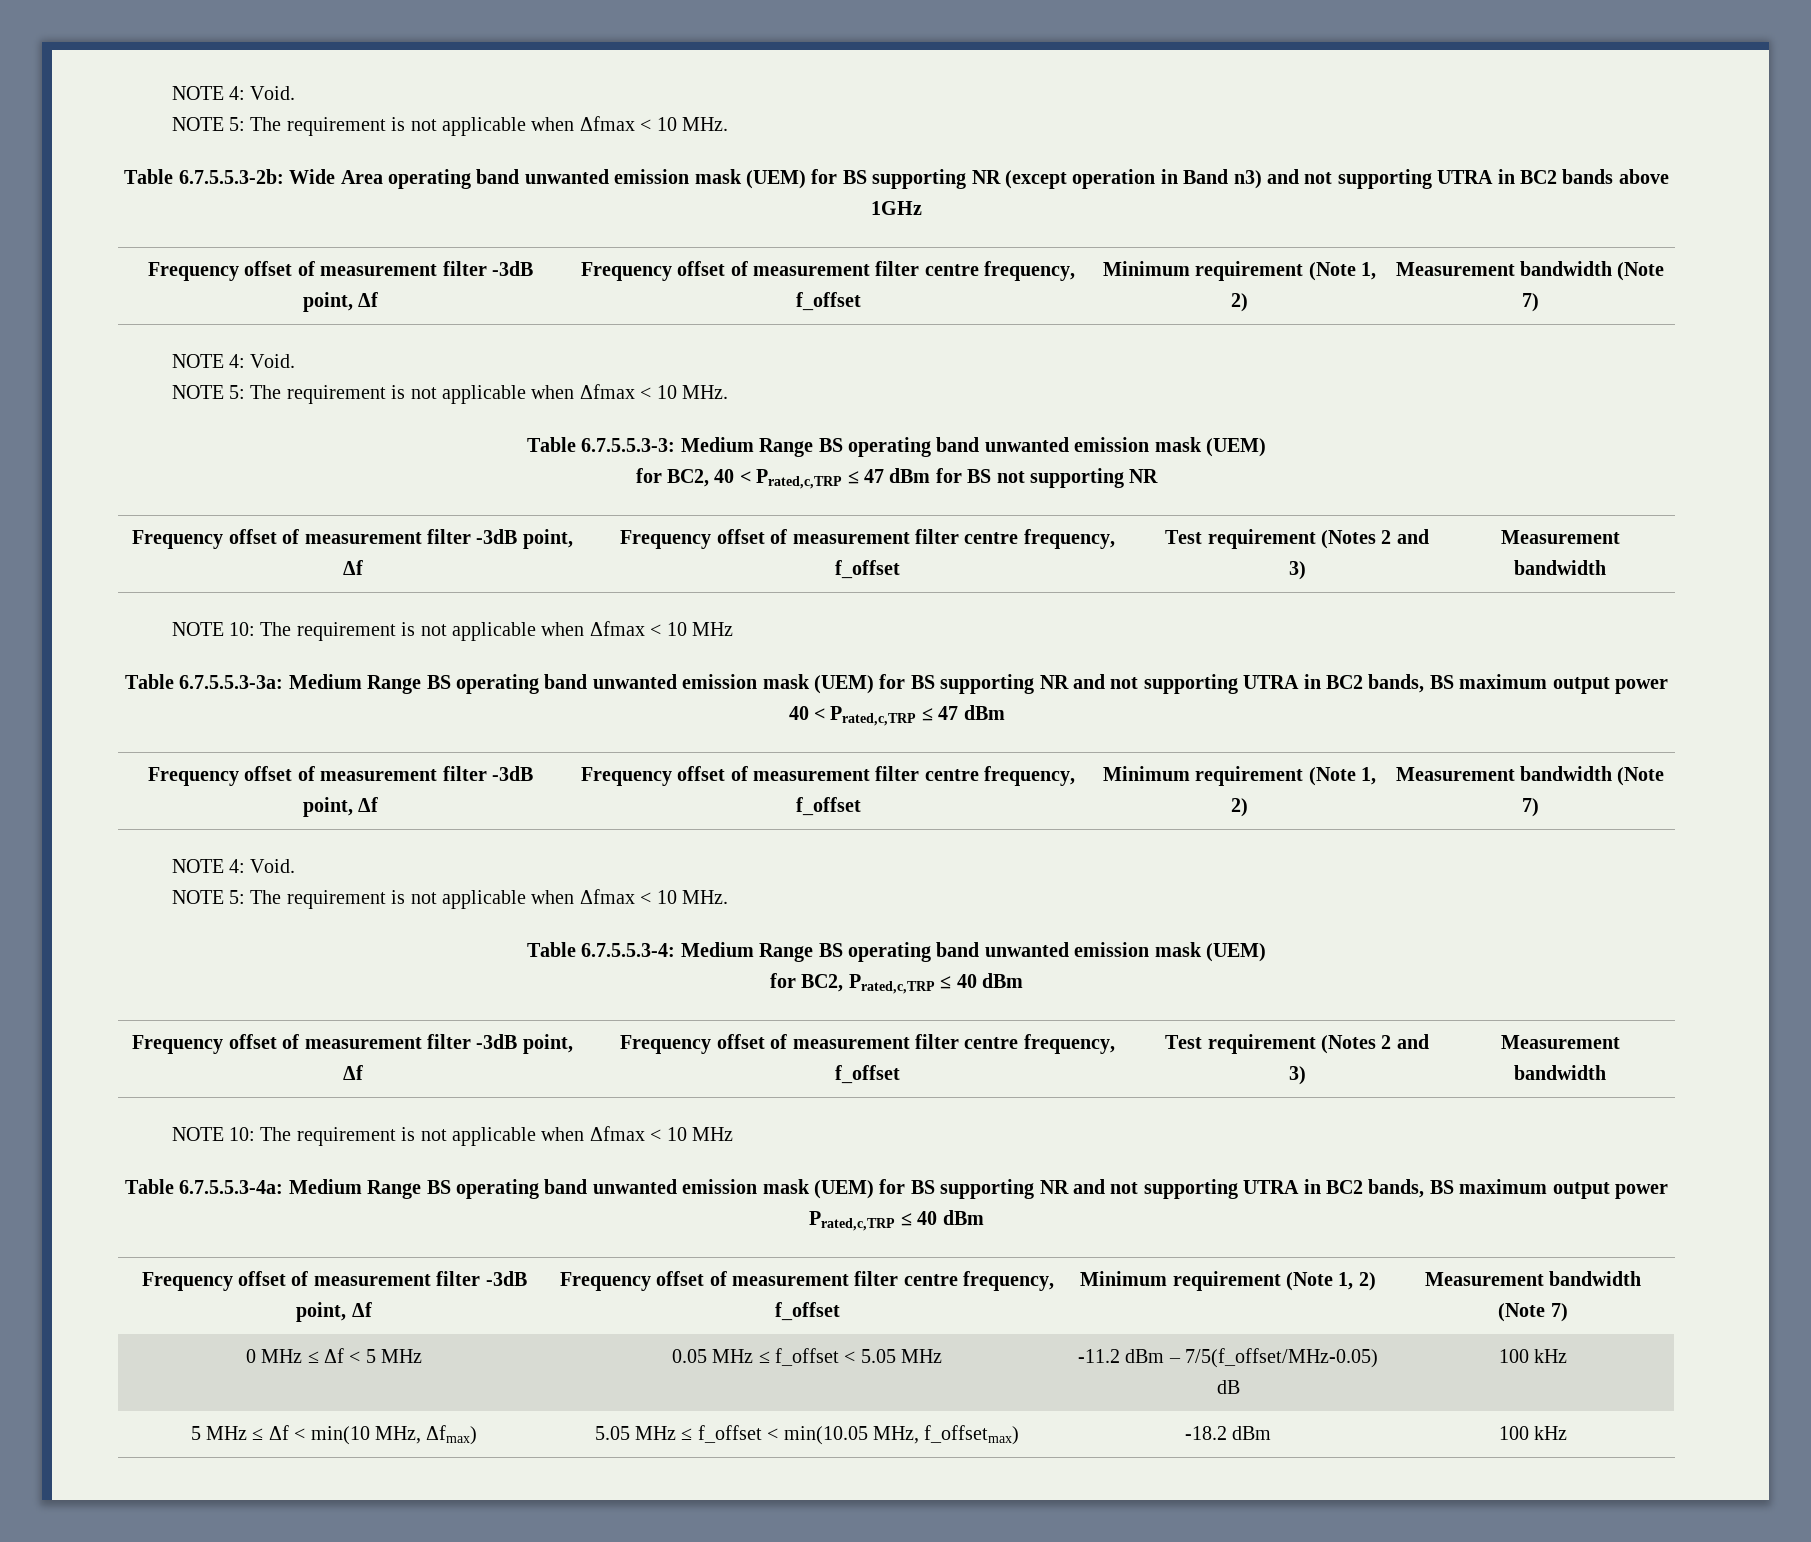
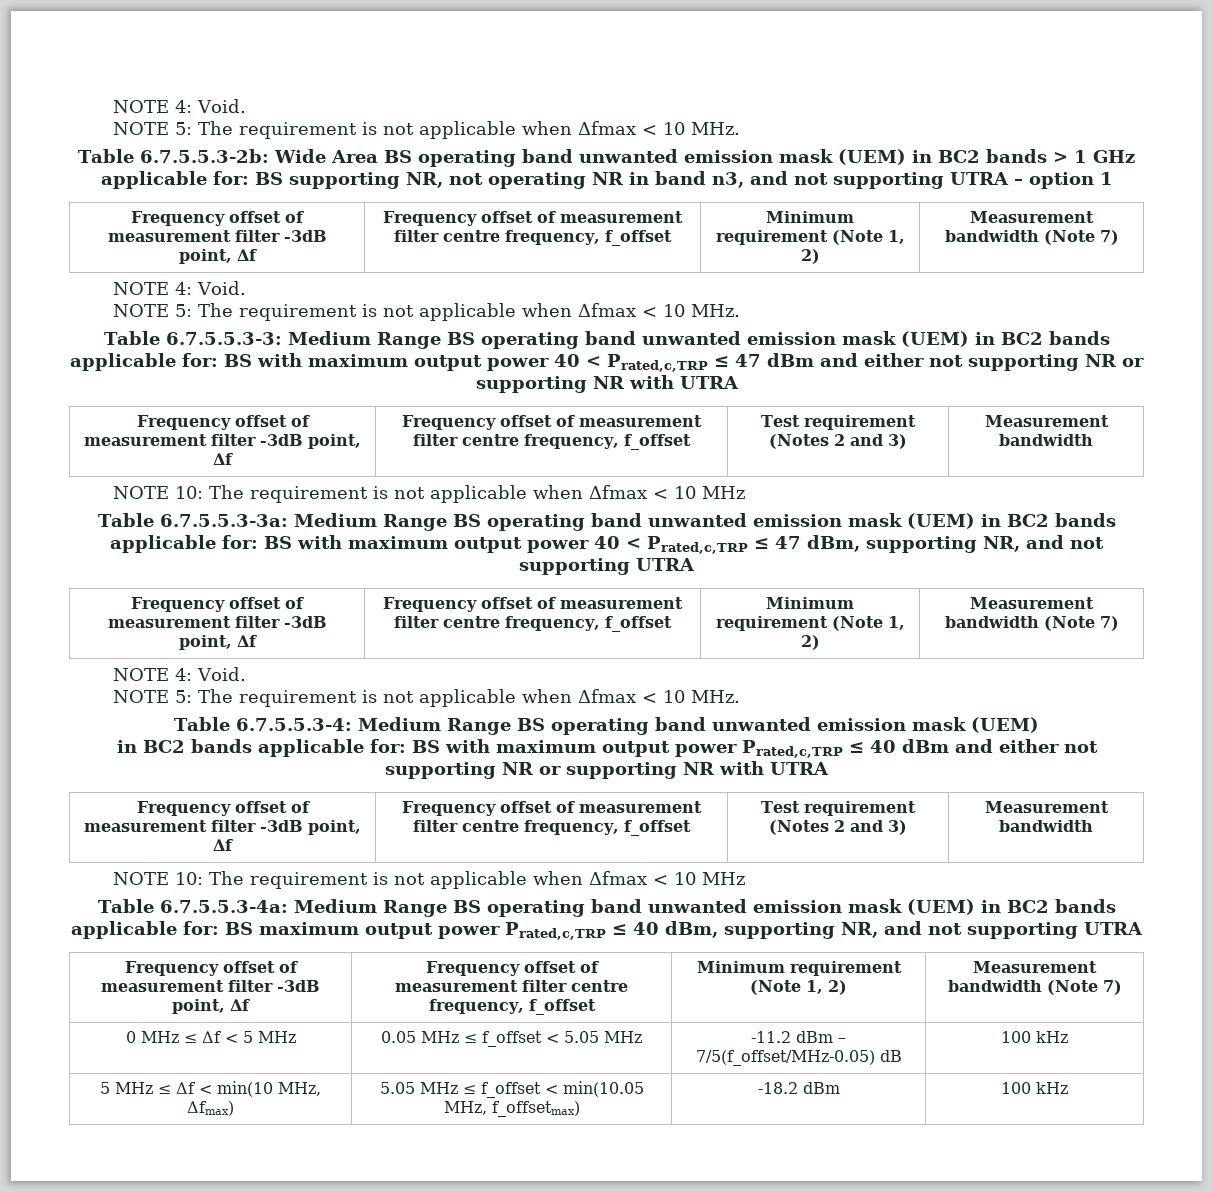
- Table 6.7.5.5.3-2b: Wide Area operating band unwanted emission mask (UEM) for BS supporting NR (except operation in Band n3) and not supporting UTRA in BC2 bands above 1GHz
+ Table 6.7.5.5.3-2b: Wide Area BS operating band unwanted emission mask (UEM) in BC2 bands > 1 GHz applicable for: BS supporting NR, not operating NR in band n3, and not supporting UTRA – option 1
- Table 6.7.5.5.3-3: Medium Range BS operating band unwanted emission mask (UEM)
- for BC2, 40 < Prated,c,TRP ≤ 47 dBm for BS not supporting NR
+ Table 6.7.5.5.3-3: Medium Range BS operating band unwanted emission mask (UEM) in BC2 bands applicable for: BS with maximum output power 40 < Prated,c,TRP ≤ 47 dBm and either not supporting NR or supporting NR with UTRA
- Table 6.7.5.5.3-3a: Medium Range BS operating band unwanted emission mask (UEM) for BS supporting NR and not supporting UTRA in BC2 bands, BS maximum output power 40 < Prated,c,TRP ≤ 47 dBm
+ Table 6.7.5.5.3-3a: Medium Range BS operating band unwanted emission mask (UEM) in BC2 bands applicable for: BS with maximum output power 40 < Prated,c,TRP ≤ 47 dBm, supporting NR, and not supporting UTRA
- for BC2, Prated,c,TRP ≤ 40 dBm
+ in BC2 bands applicable for: BS with maximum output power Prated,c,TRP ≤ 40 dBm and either not supporting NR or supporting NR with UTRA
- Table 6.7.5.5.3-4a: Medium Range BS operating band unwanted emission mask (UEM) for BS supporting NR and not supporting UTRA in BC2 bands, BS maximum output power Prated,c,TRP ≤ 40 dBm
+ Table 6.7.5.5.3-4a: Medium Range BS operating band unwanted emission mask (UEM) in BC2 bands applicable for: BS maximum output power Prated,c,TRP ≤ 40 dBm, supporting NR, and not supporting UTRA

